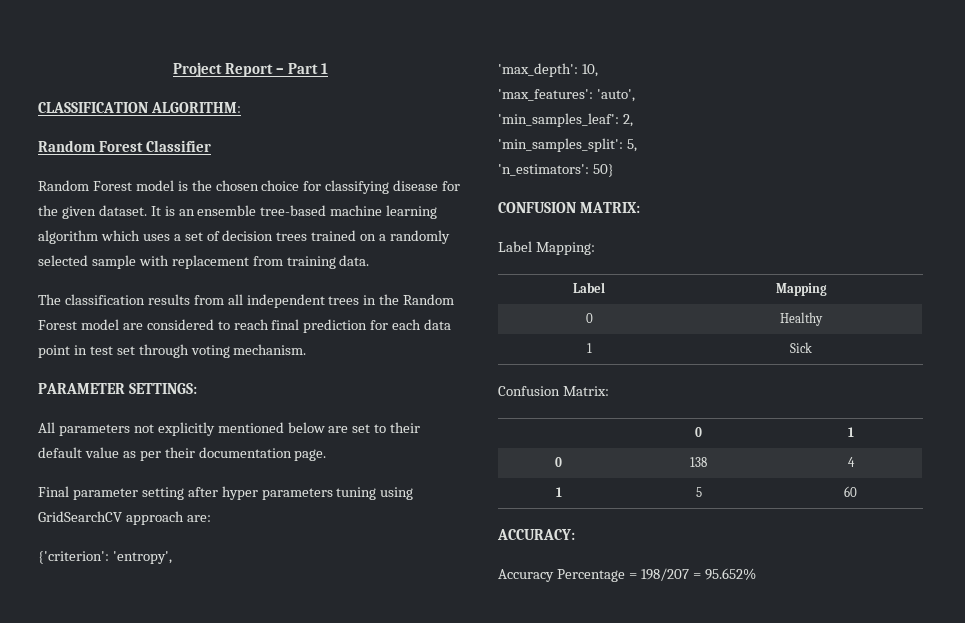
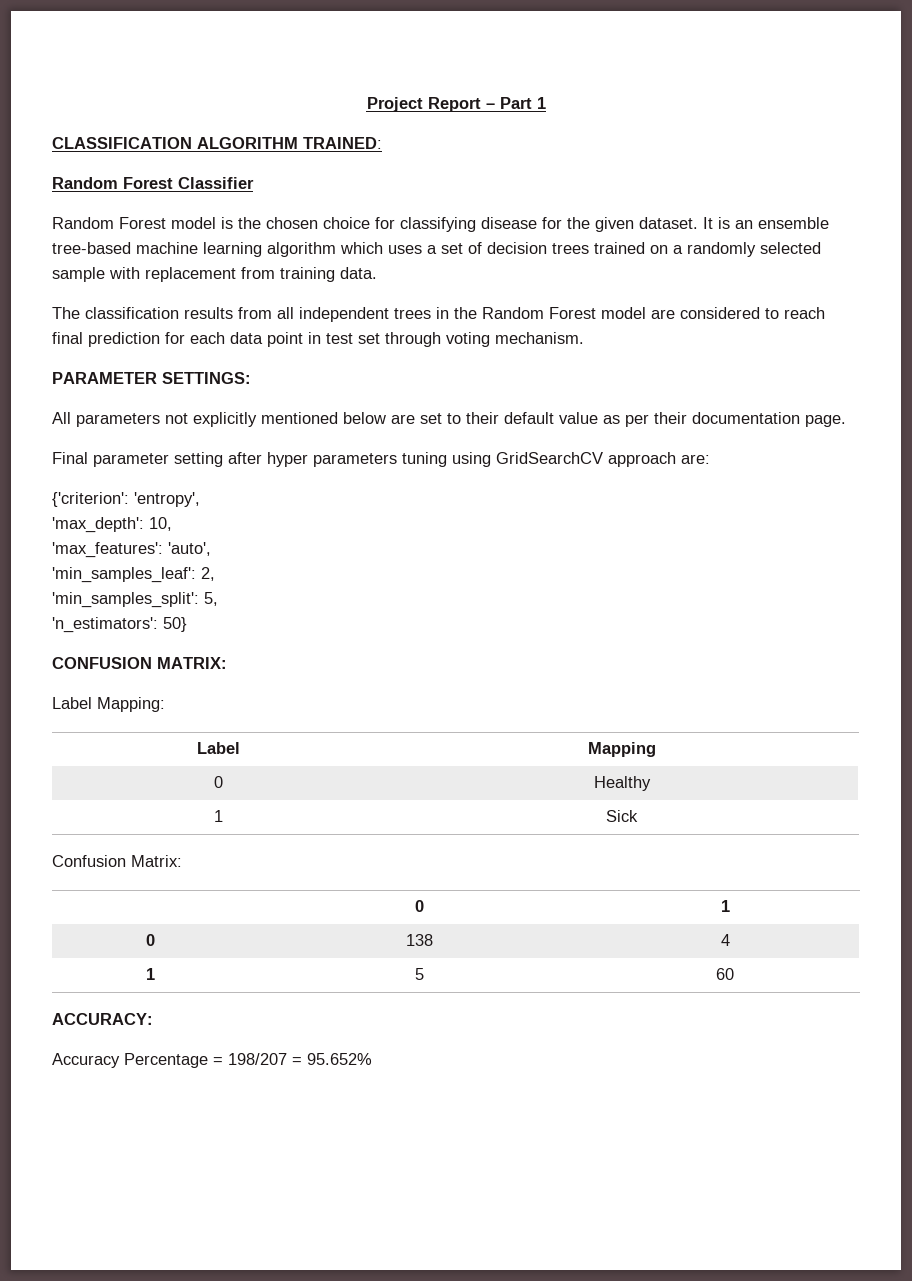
- CLASSIFICATION ALGORITHM:
+ CLASSIFICATION ALGORITHM TRAINED:

